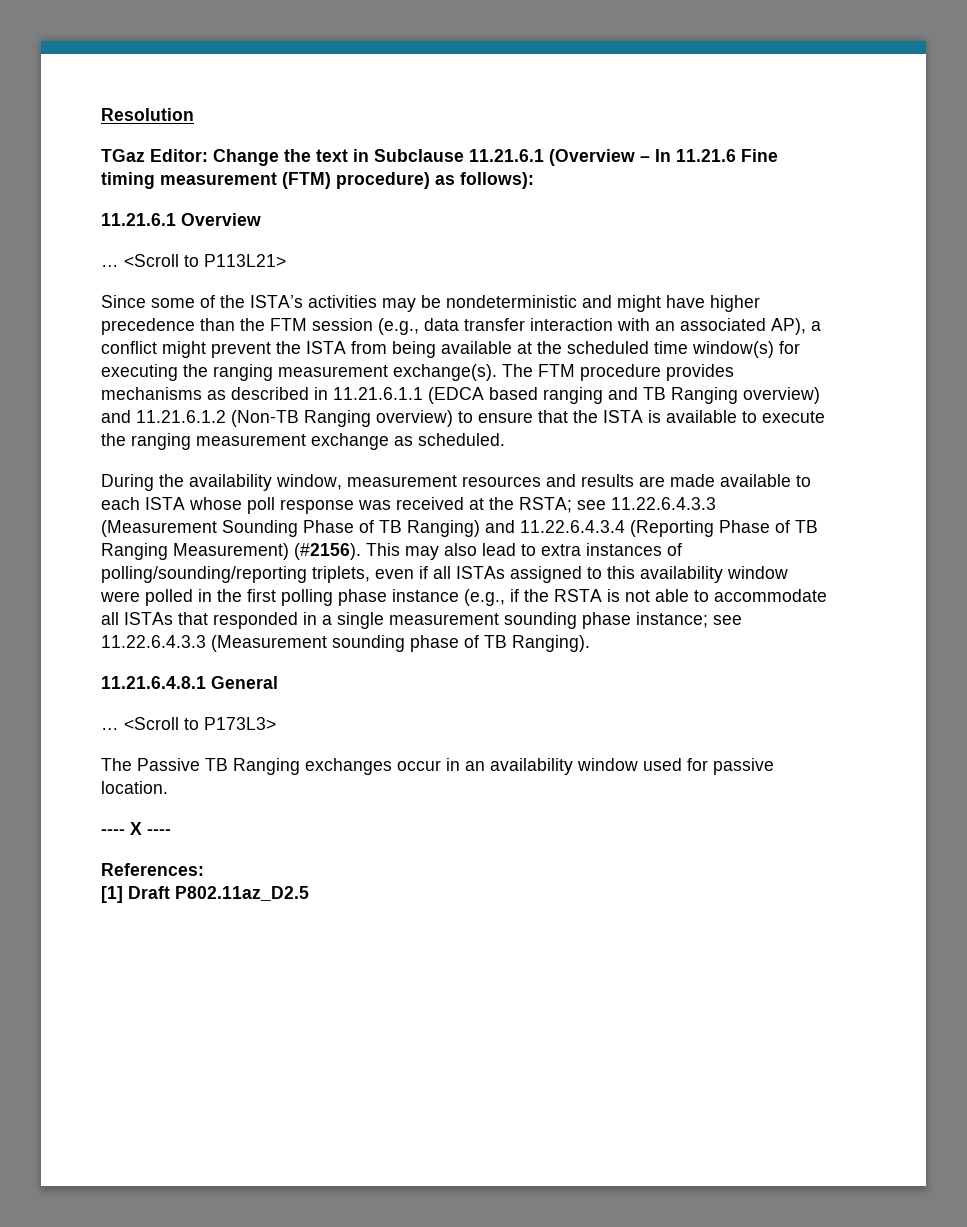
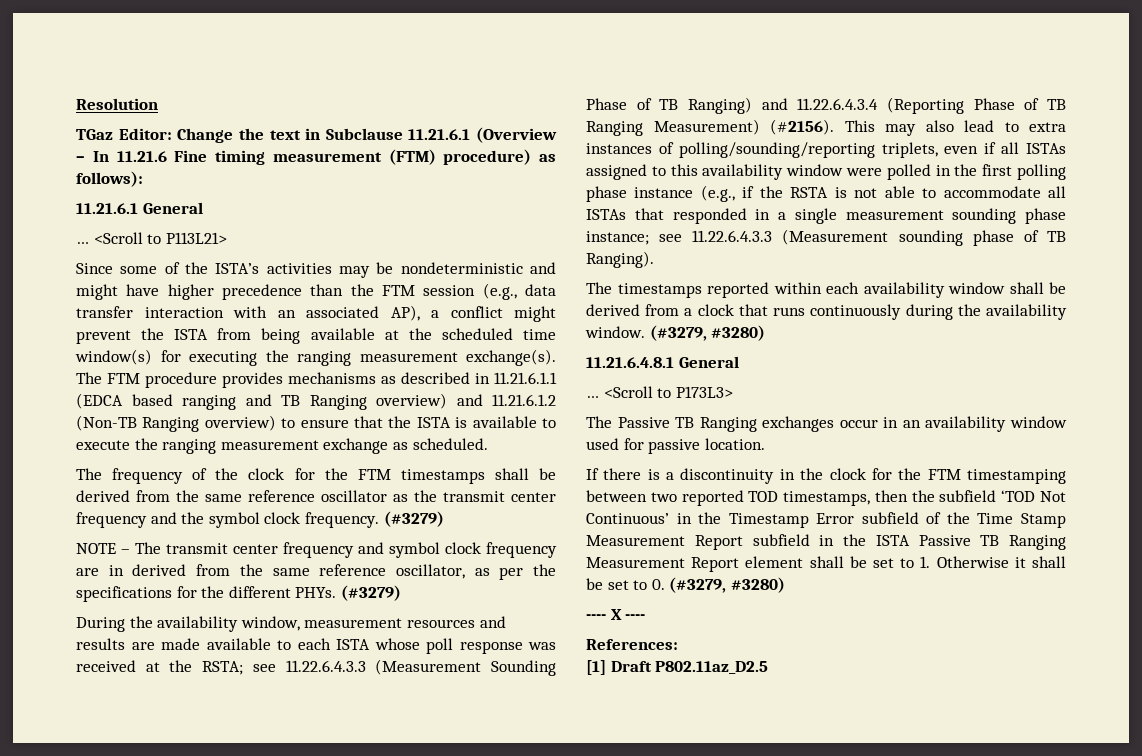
- 11.21.6.1 Overview
+ 11.21.6.1 General
+ The frequency of the clock for the FTM timestamps shall be derived from the same reference oscillator as the transmit center frequency and the symbol clock frequency. (#3279)
+ NOTE – The transmit center frequency and symbol clock frequency are in derived from the same reference oscillator, as per the specifications for the different PHYs. (#3279)
+ The timestamps reported within each availability window shall be derived from a clock that runs continuously during the availability window. (#3279, #3280)
+ If there is a discontinuity in the clock for the FTM timestamping between two reported TOD timestamps, then the subfield ‘TOD Not Continuous’ in the Timestamp Error subfield of the Time Stamp Measurement Report subfield in the ISTA Passive TB Ranging Measurement Report element shall be set to 1. Otherwise it shall be set to 0. (#3279, #3280)

